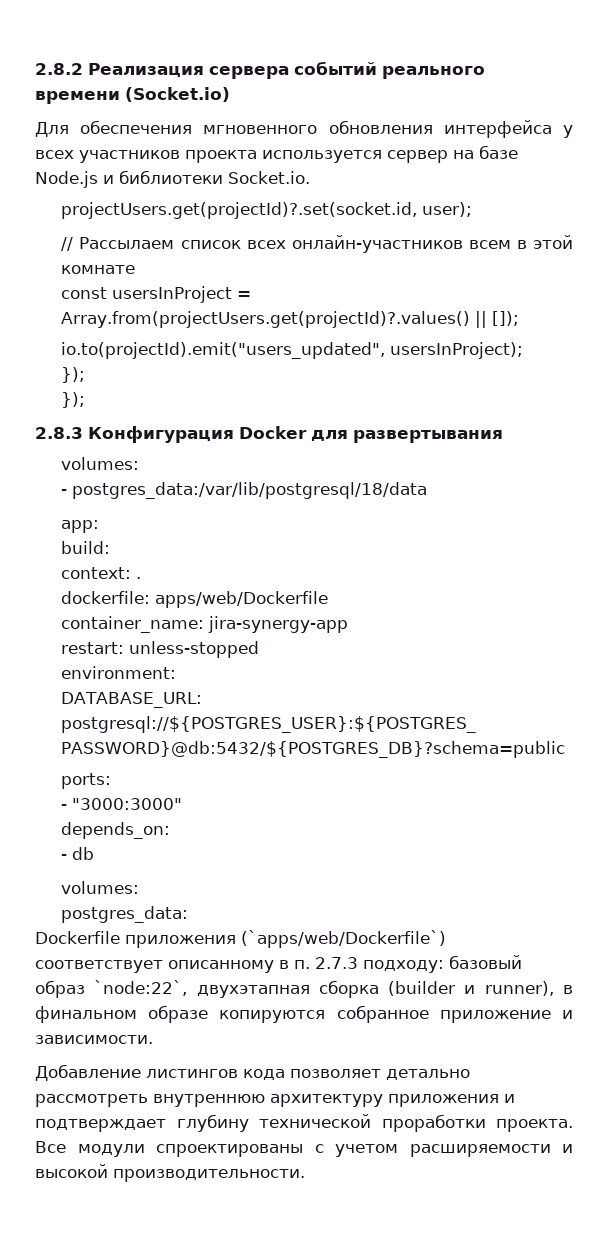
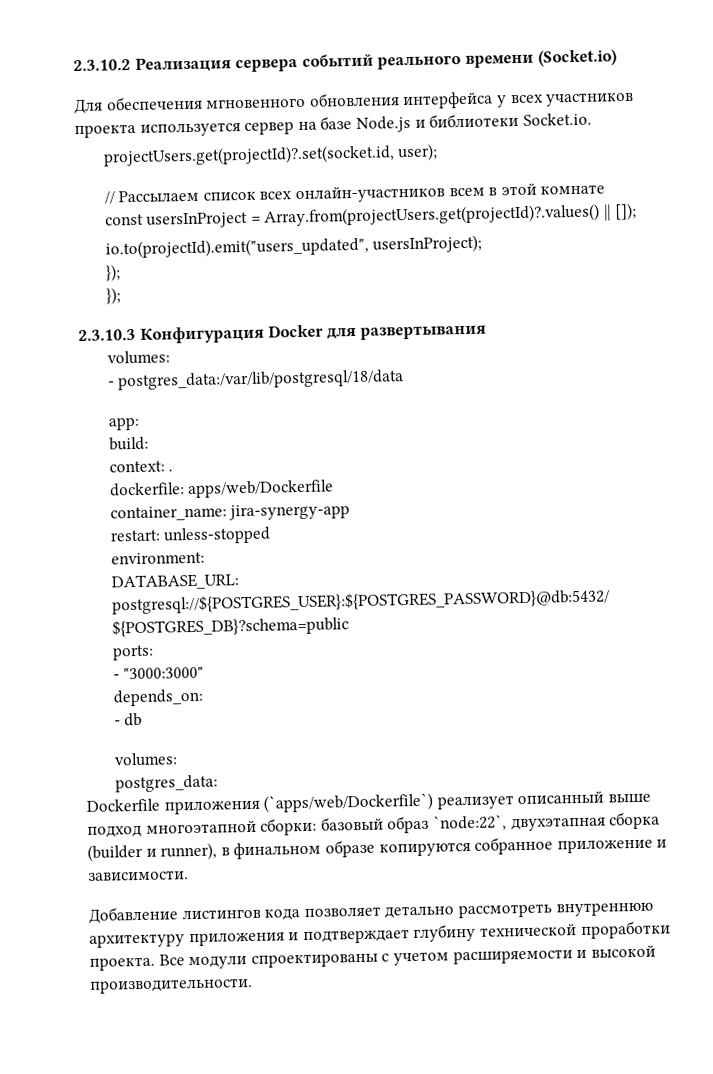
- 2.8.2 Реализация сервера событий реального времени (Socket.io)
+ 2.3.10.2 Реализация сервера событий реального времени (Socket.io)
- 2.8.3 Конфигурация Docker для развертывания
+ 2.3.10.3 Конфигурация Docker для развертывания
- Dockerfile приложения (`apps/web/Dockerfile`) соответствует описанному в п. 2.7.3 подходу: базовый образ `node:22`, двухэтапная сборка (builder и runner), в финальном образе копируются собранное приложение и зависимости.
+ Dockerfile приложения (`apps/web/Dockerfile`) реализует описанный выше подход многоэтапной сборки: базовый образ `node:22`, двухэтапная сборка (builder и runner), в финальном образе копируются собранное приложение и зависимости.

